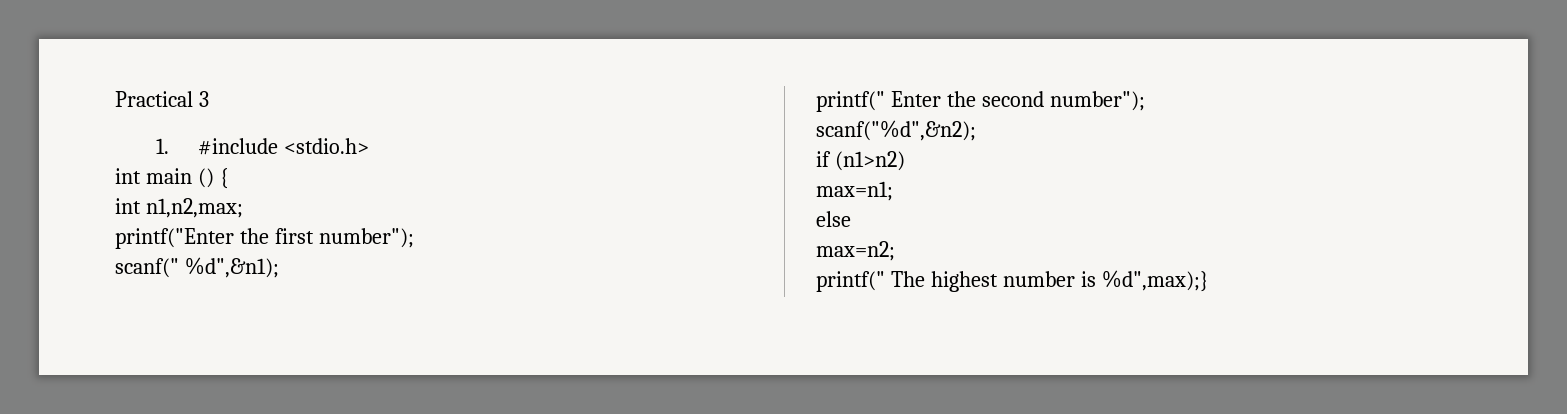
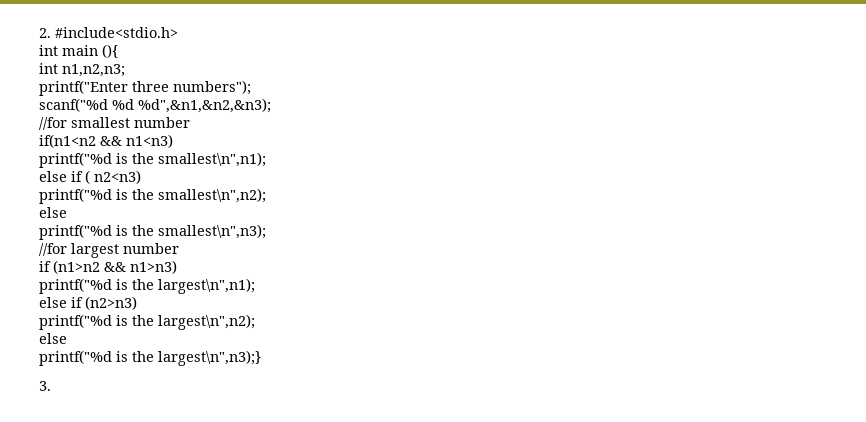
- Practical 3
- 1. #include <stdio.h>
+ 2. #include<stdio.h>
- int main () {
- int n1,n2,max;
+ int main (){
+ int n1,n2,n3;
- printf("Enter the first number");
- scanf(" %d",&n1);
- printf(" Enter the second number");
- scanf("%d",&n2);
- if (n1>n2)
- max=n1;
+ printf("Enter three numbers");
+ scanf("%d %d %d",&n1,&n2,&n3);
+ //for smallest number
+ if(n1<n2 && n1<n3)
+ printf("%d is the smallest\n",n1);
+ else if ( n2<n3)
+ printf("%d is the smallest\n",n2);
  else
- max=n2;
- printf(" The highest number is %d",max);}
+ printf("%d is the smallest\n",n3);
+ //for largest number
+ if (n1>n2 && n1>n3)
+ printf("%d is the largest\n",n1);
+ else if (n2>n3)
+ printf("%d is the largest\n",n2);
+ else
+ printf("%d is the largest\n",n3);}
+ 3.

